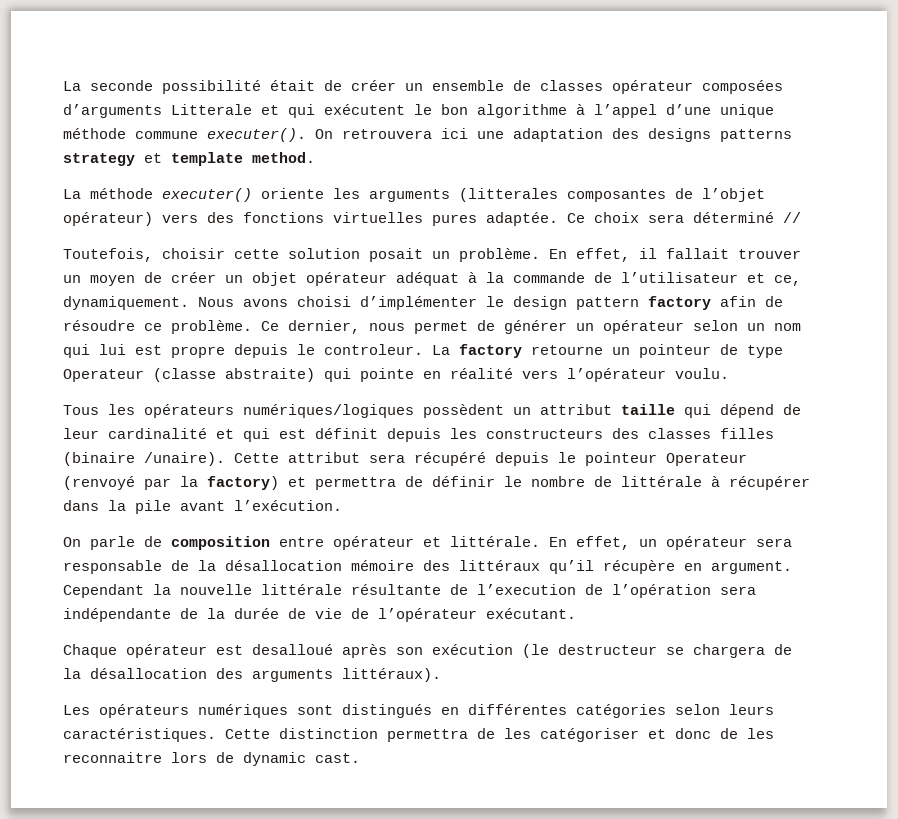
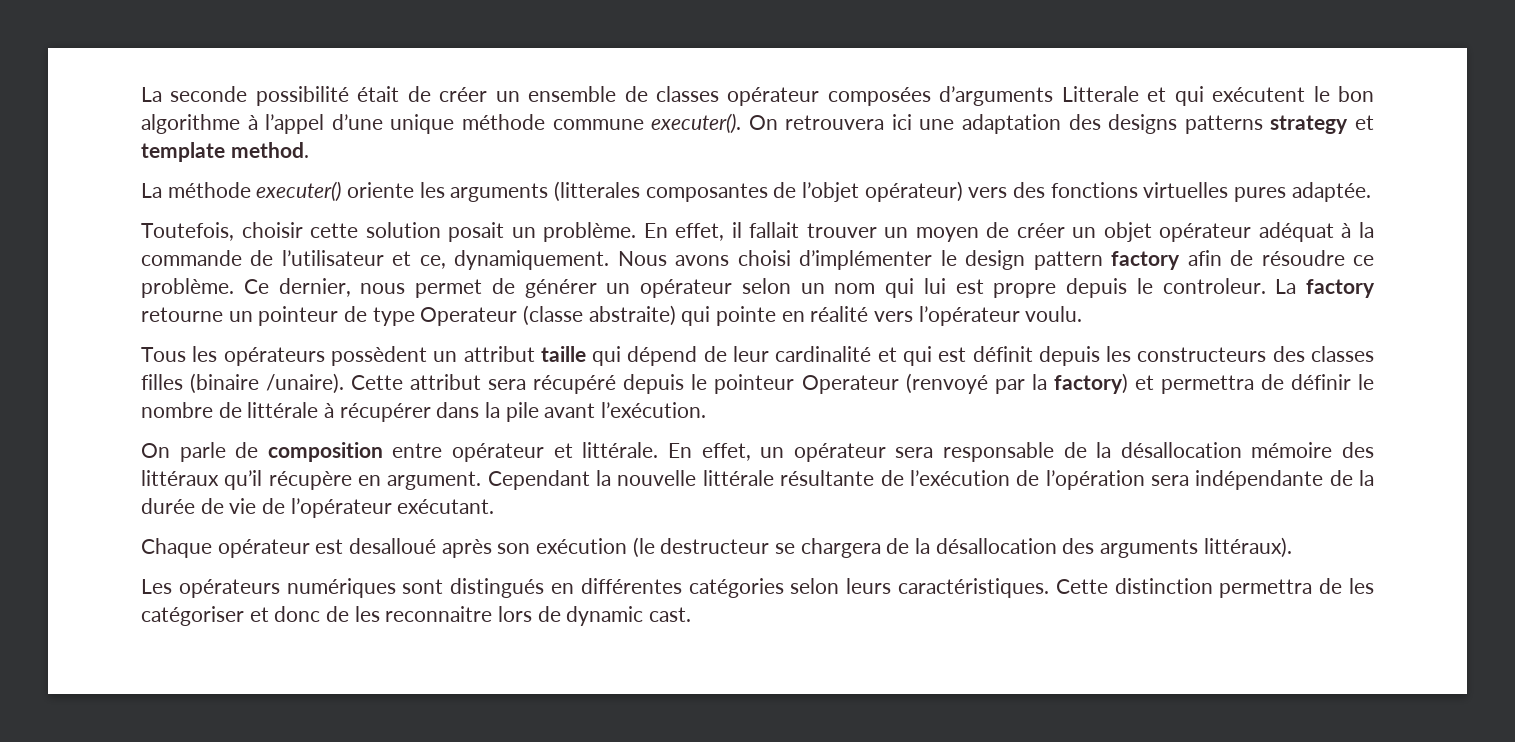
- Ce choix sera déterminé //
- Tous les opérateurs numériques/logiques possèdent un attribut taille qui dépend de leur cardinalité et qui est définit depuis les constructeurs des classes filles (binaire /unaire).
+ Tous les opérateurs possèdent un attribut taille qui dépend de leur cardinalité et qui est définit depuis les constructeurs des classes filles (binaire /unaire).
- Cependant la nouvelle littérale résultante de l’execution de l’opération sera indépendante de la durée de vie de l’opérateur exécutant.
+ Cependant la nouvelle littérale résultante de l’exécution de l’opération sera indépendante de la durée de vie de l’opérateur exécutant.

